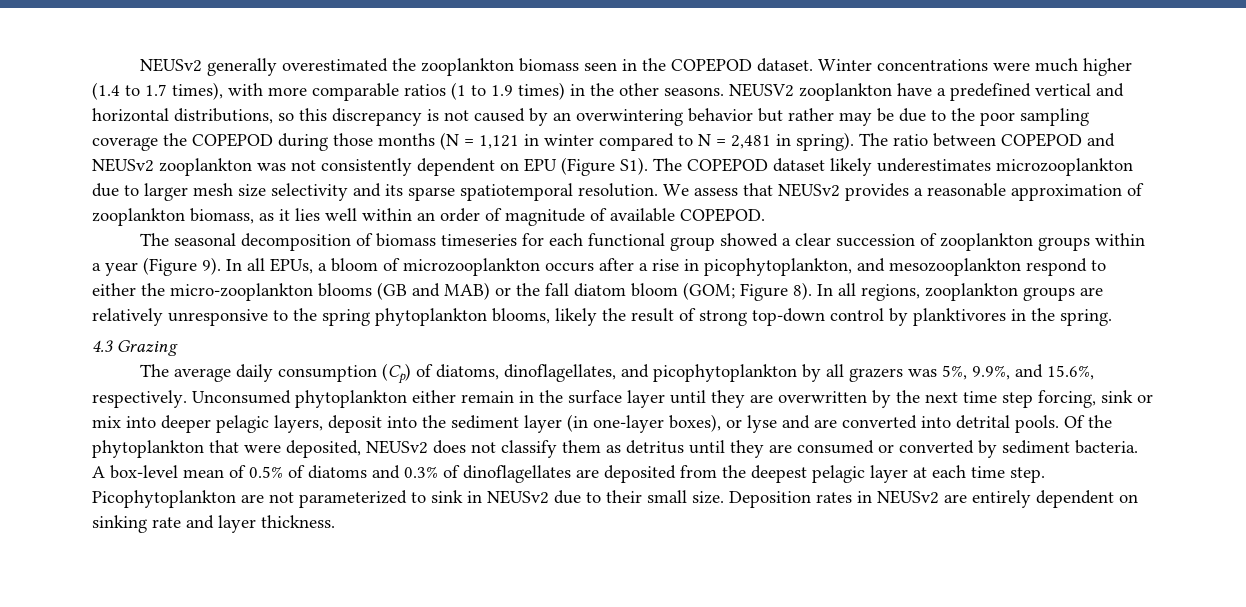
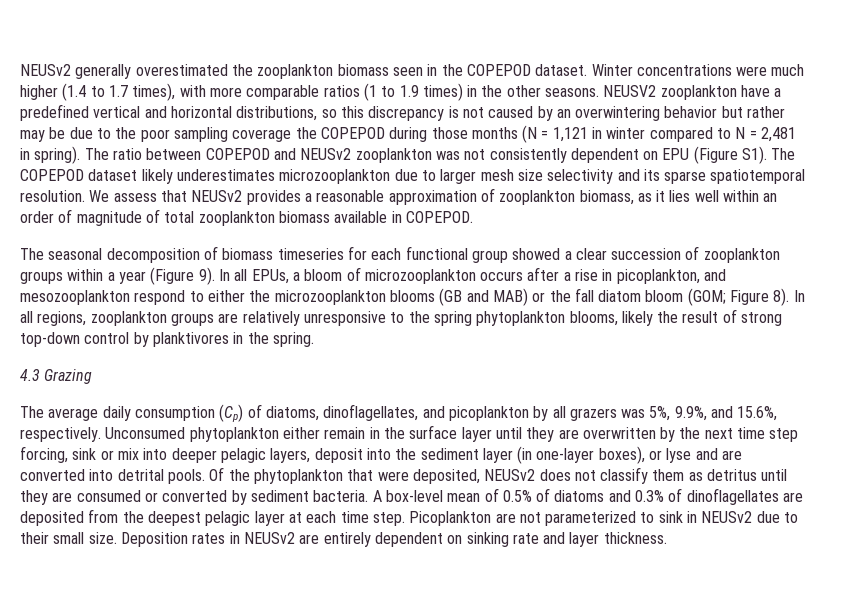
- We assess that NEUSv2 provides a reasonable approximation of zooplankton biomass, as it lies well within an order of magnitude of available COPEPOD.
+ We assess that NEUSv2 provides a reasonable approximation of zooplankton biomass, as it lies well within an order of magnitude of total zooplankton biomass available in COPEPOD.
- In all EPUs, a bloom of microzooplankton occurs after a rise in picophytoplankton, and mesozooplankton respond to either the micro-zooplankton blooms (GB and MAB) or the fall diatom bloom (GOM; Figure 8).
+ In all EPUs, a bloom of microzooplankton occurs after a rise in picoplankton, and mesozooplankton respond to either the microzooplankton blooms (GB and MAB) or the fall diatom bloom (GOM; Figure 8).
- The average daily consumption (Cp) of diatoms, dinoflagellates, and picophytoplankton by all grazers was 5%, 9.9%, and 15.6%, respectively.
+ The average daily consumption (Cp) of diatoms, dinoflagellates, and picoplankton by all grazers was 5%, 9.9%, and 15.6%, respectively.
- Picophytoplankton are not parameterized to sink in NEUSv2 due to their small size.
+ Picoplankton are not parameterized to sink in NEUSv2 due to their small size.

